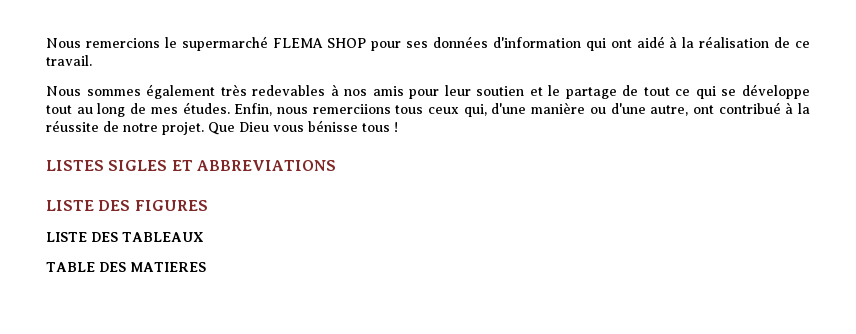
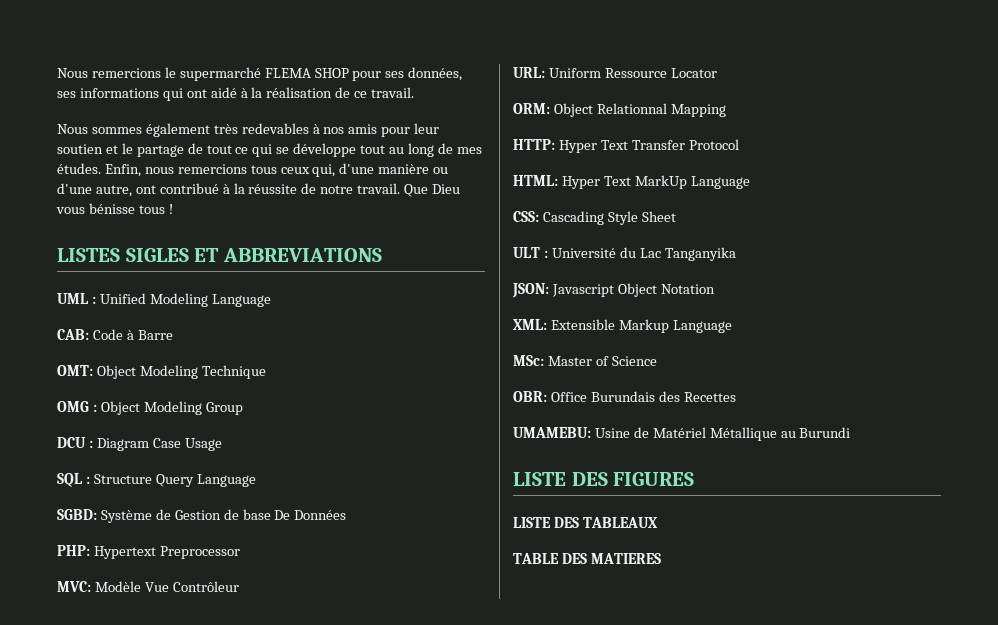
- Nous remercions le supermarché FLEMA SHOP pour ses données d'information qui ont aidé à la réalisation de ce travail.
+ Nous remercions le supermarché FLEMA SHOP pour ses données, ses informations qui ont aidé à la réalisation de ce travail.
- Enfin, nous remerciions tous ceux qui, d'une manière ou d'une autre, ont contribué à la réussite de notre projet.
+ Enfin, nous remercions tous ceux qui, d'une manière ou d'une autre, ont contribué à la réussite de notre travail.
+ UML : Unified Modeling Language
+ CAB: Code à Barre
+ OMT: Object Modeling Technique
+ OMG : Object Modeling Group
+ DCU : Diagram Case Usage
+ SQL : Structure Query Language
+ SGBD: Système de Gestion de base De Données
+ PHP: Hypertext Preprocessor
+ MVC: Modèle Vue Contrôleur
+ URL: Uniform Ressource Locator
+ ORM: Object Relationnal Mapping
+ HTTP: Hyper Text Transfer Protocol
+ HTML: Hyper Text MarkUp Language
+ CSS: Cascading Style Sheet
+ ULT : Université du Lac Tanganyika
+ JSON: Javascript Object Notation
+ XML: Extensible Markup Language
+ MSc: Master of Science
+ OBR: Office Burundais des Recettes
+ UMAMEBU: Usine de Matériel Métallique au Burundi

